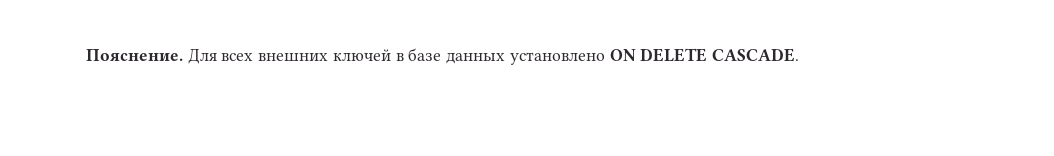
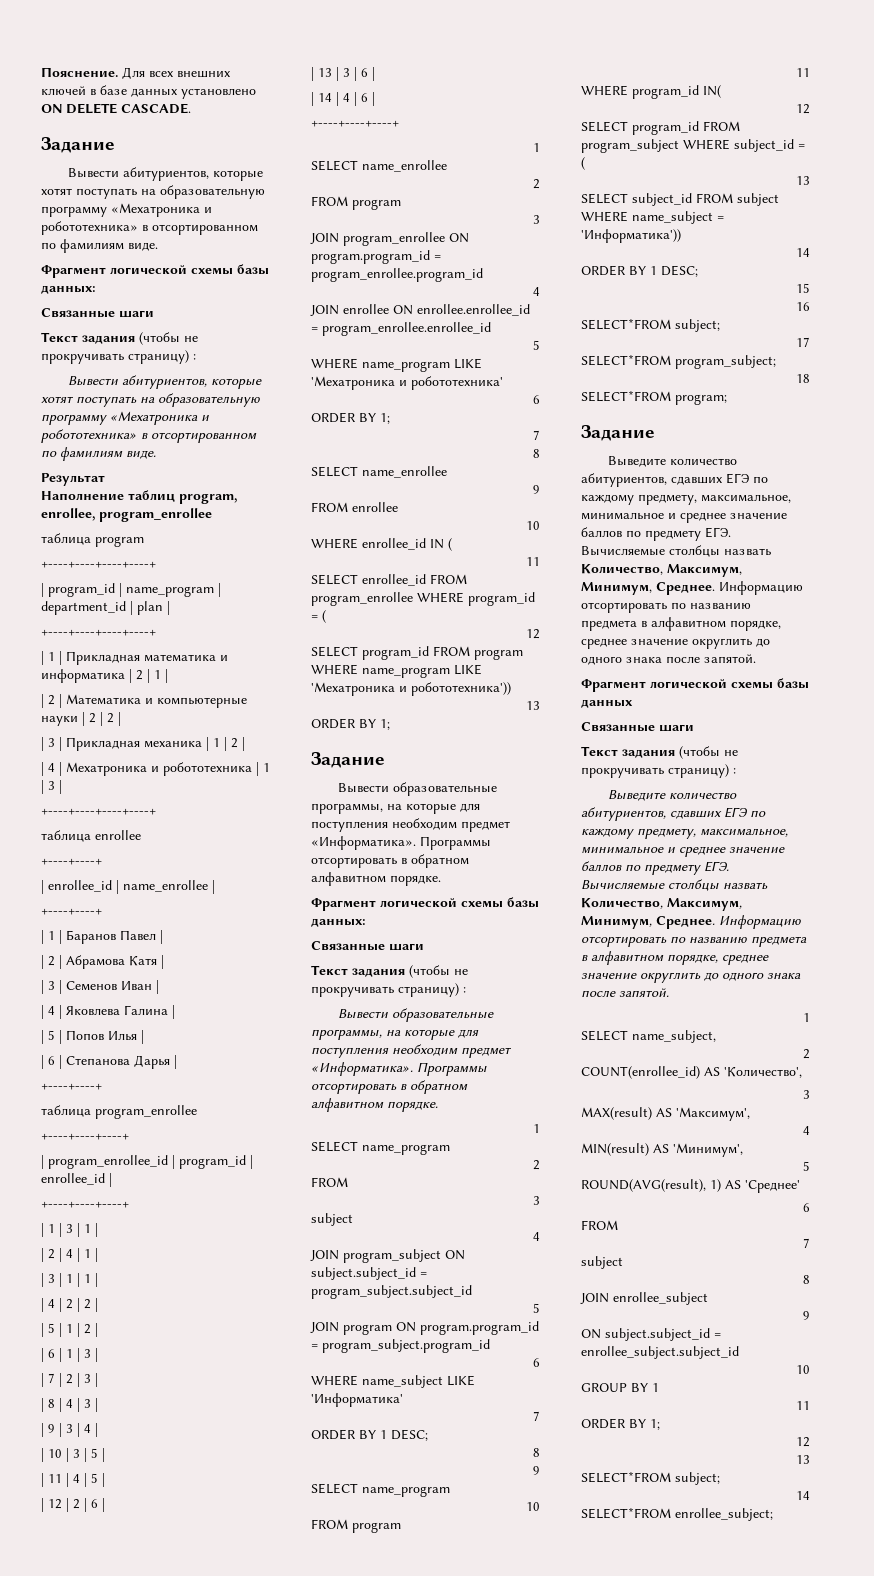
  Для всех внешних ключей в базе данных установлено ON DELETE CASCADE.
+ Задание
+ Вывести абитуриентов, которые хотят поступать на образовательную программу «Мехатроника и робототехника» в отсортированном по фамилиям виде.
+ Фрагмент логической схемы базы данных:
+ Связанные шаги
+ Текст задания (чтобы не прокручивать страницу) :
+ Вывести абитуриентов, которые хотят поступать на образовательную программу «Мехатроника и робототехника» в отсортированном по фамилиям виде.
+ Результат
+ Наполнение таблиц program, enrollee, program_enrollee
+ таблица program
+ +----+----+----+----+
+ | program_id | name_program | department_id | plan |
+ +----+----+----+----+
+ | 1 | Прикладная математика и информатика | 2 | 1 |
+ | 2 | Математика и компьютерные науки | 2 | 2 |
+ | 3 | Прикладная механика | 1 | 2 |
+ | 4 | Мехатроника и робототехника | 1 | 3 |
+ +----+----+----+----+
+ таблица enrollee
+ +----+----+
+ | enrollee_id | name_enrollee |
+ +----+----+
+ | 1 | Баранов Павел |
+ | 2 | Абрамова Катя |
+ | 3 | Семенов Иван |
+ | 4 | Яковлева Галина |
+ | 5 | Попов Илья |
+ | 6 | Степанова Дарья |
+ +----+----+
+ таблица program_enrollee
+ +----+----+----+
+ | program_enrollee_id | program_id | enrollee_id |
+ +----+----+----+
+ | 1 | 3 | 1 |
+ | 2 | 4 | 1 |
+ | 3 | 1 | 1 |
+ | 4 | 2 | 2 |
+ | 5 | 1 | 2 |
+ | 6 | 1 | 3 |
+ | 7 | 2 | 3 |
+ | 8 | 4 | 3 |
+ | 9 | 3 | 4 |
+ | 10 | 3 | 5 |
+ | 11 | 4 | 5 |
+ | 12 | 2 | 6 |
+ | 13 | 3 | 6 |
+ | 14 | 4 | 6 |
+ +----+----+----+
+ 1
+ SELECT name_enrollee
+ 2
+ FROM program
+ 3
+ JOIN program_enrollee ON program.program_id = program_enrollee.program_id
+ 4
+ JOIN enrollee ON enrollee.enrollee_id = program_enrollee.enrollee_id
+ 5
+ WHERE name_program LIKE 'Мехатроника и робототехника'
+ 6
+ ORDER BY 1;
+ 7
+ 8
+ SELECT name_enrollee
+ 9
+ FROM enrollee
+ 10
+ WHERE enrollee_id IN (
+ 11
+ SELECT enrollee_id FROM program_enrollee WHERE program_id = (
+ 12
+ SELECT program_id FROM program WHERE name_program LIKE 'Мехатроника и робототехника'))
+ 13
+ ORDER BY 1;
+ Задание
+ Вывести образовательные программы, на которые для поступления необходим предмет «Информатика». Программы отсортировать в обратном алфавитном порядке.
+ Фрагмент логической схемы базы данных:
+ Связанные шаги
+ Текст задания (чтобы не прокручивать страницу) :
+ Вывести образовательные программы, на которые для поступления необходим предмет «Информатика». Программы отсортировать в обратном алфавитном порядке.
+ 1
+ SELECT name_program
+ 2
+ FROM
+ 3
+ subject
+ 4
+ JOIN program_subject ON subject.subject_id = program_subject.subject_id
+ 5
+ JOIN program ON program.program_id = program_subject.program_id
+ 6
+ WHERE name_subject LIKE 'Информатика'
+ 7
+ ORDER BY 1 DESC;
+ 8
+ 9
+ SELECT name_program
+ 10
+ FROM program
+ 11
+ WHERE program_id IN(
+ 12
+ SELECT program_id FROM program_subject WHERE subject_id = (
+ 13
+ SELECT subject_id FROM subject WHERE name_subject = 'Информатика'))
+ 14
+ ORDER BY 1 DESC;
+ 15
+ 16
+ SELECT*FROM subject;
+ 17
+ SELECT*FROM program_subject;
+ 18
+ SELECT*FROM program;
+ Задание
+ Выведите количество абитуриентов, сдавших ЕГЭ по каждому предмету, максимальное, минимальное и среднее значение баллов по предмету ЕГЭ. Вычисляемые столбцы назвать Количество, Максимум, Минимум, Среднее. Информацию отсортировать по названию предмета в алфавитном порядке, среднее значение округлить до одного знака после запятой.
+ Фрагмент логической схемы базы данных
+ Связанные шаги
+ Текст задания (чтобы не прокручивать страницу) :
+ Выведите количество абитуриентов, сдавших ЕГЭ по каждому предмету, максимальное, минимальное и среднее значение баллов по предмету ЕГЭ. Вычисляемые столбцы назвать Количество, Максимум, Минимум, Среднее. Информацию отсортировать по названию предмета в алфавитном порядке, среднее значение округлить до одного знака после запятой.
+ 1
+ SELECT name_subject,
+ 2
+ COUNT(enrollee_id) AS 'Количество',
+ 3
+ MAX(result) AS 'Максимум',
+ 4
+ MIN(result) AS 'Минимум',
+ 5
+ ROUND(AVG(result), 1) AS 'Среднее'
+ 6
+ FROM
+ 7
+ subject
+ 8
+ JOIN enrollee_subject
+ 9
+ ON subject.subject_id = enrollee_subject.subject_id
+ 10
+ GROUP BY 1
+ 11
+ ORDER BY 1;
+ 12
+ 13
+ SELECT*FROM subject;
+ 14
+ SELECT*FROM enrollee_subject;

